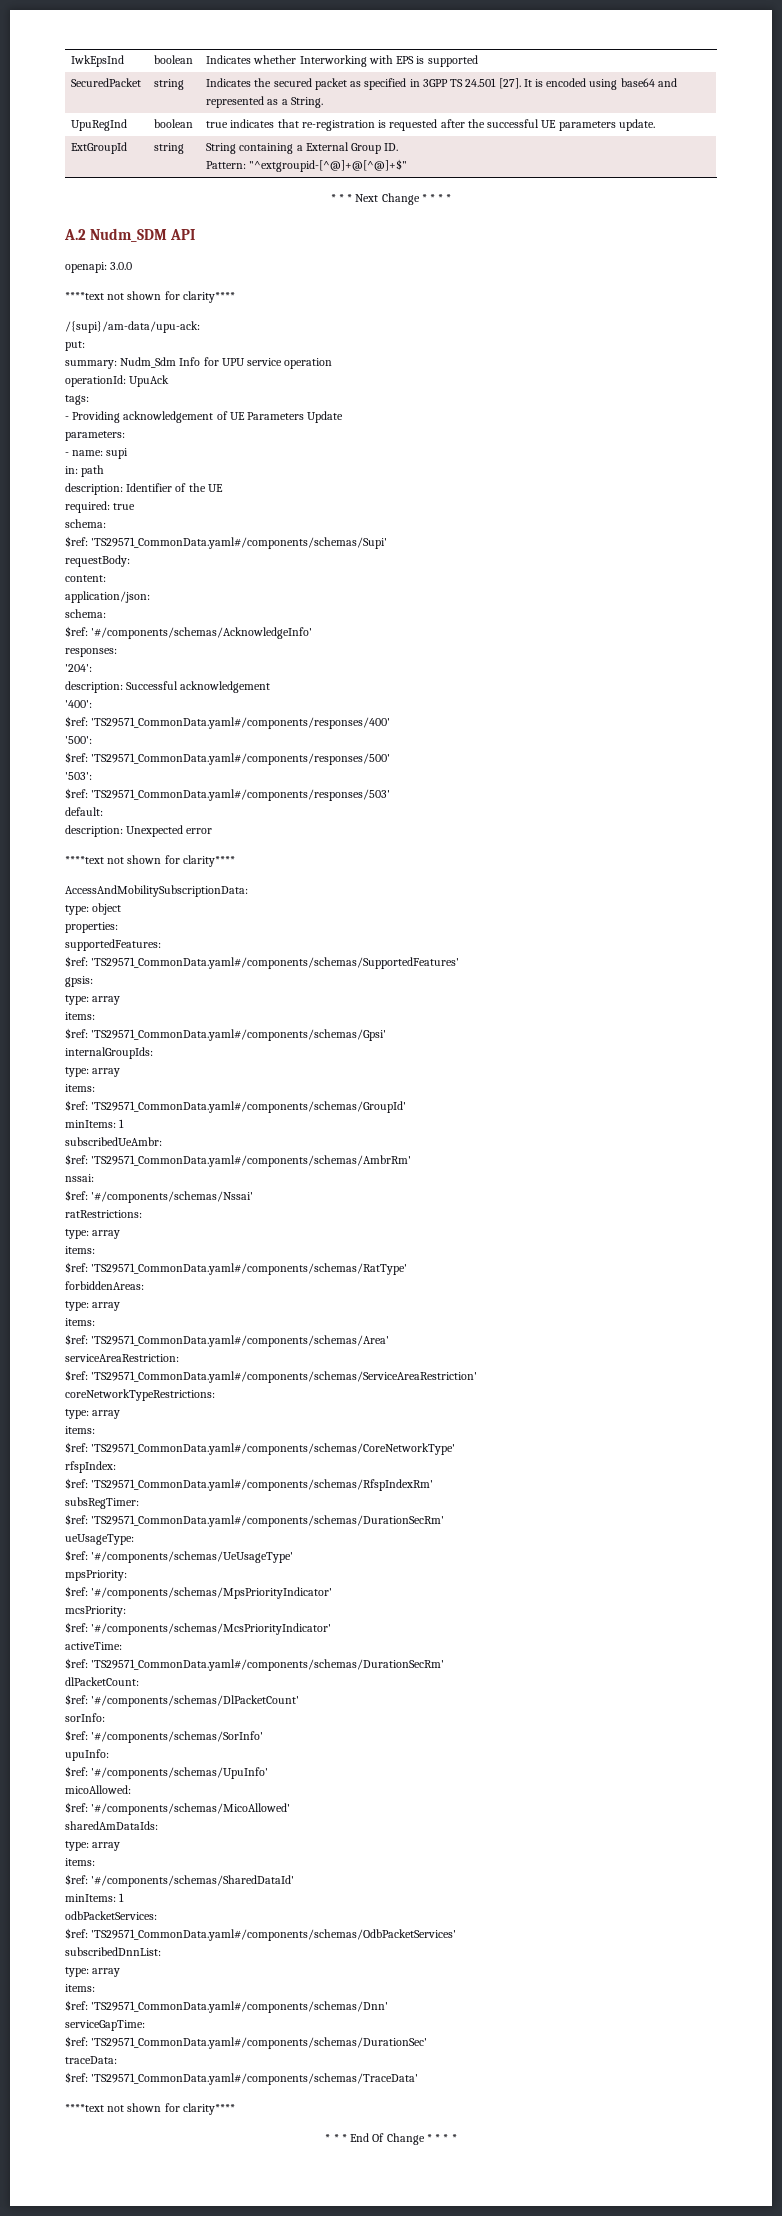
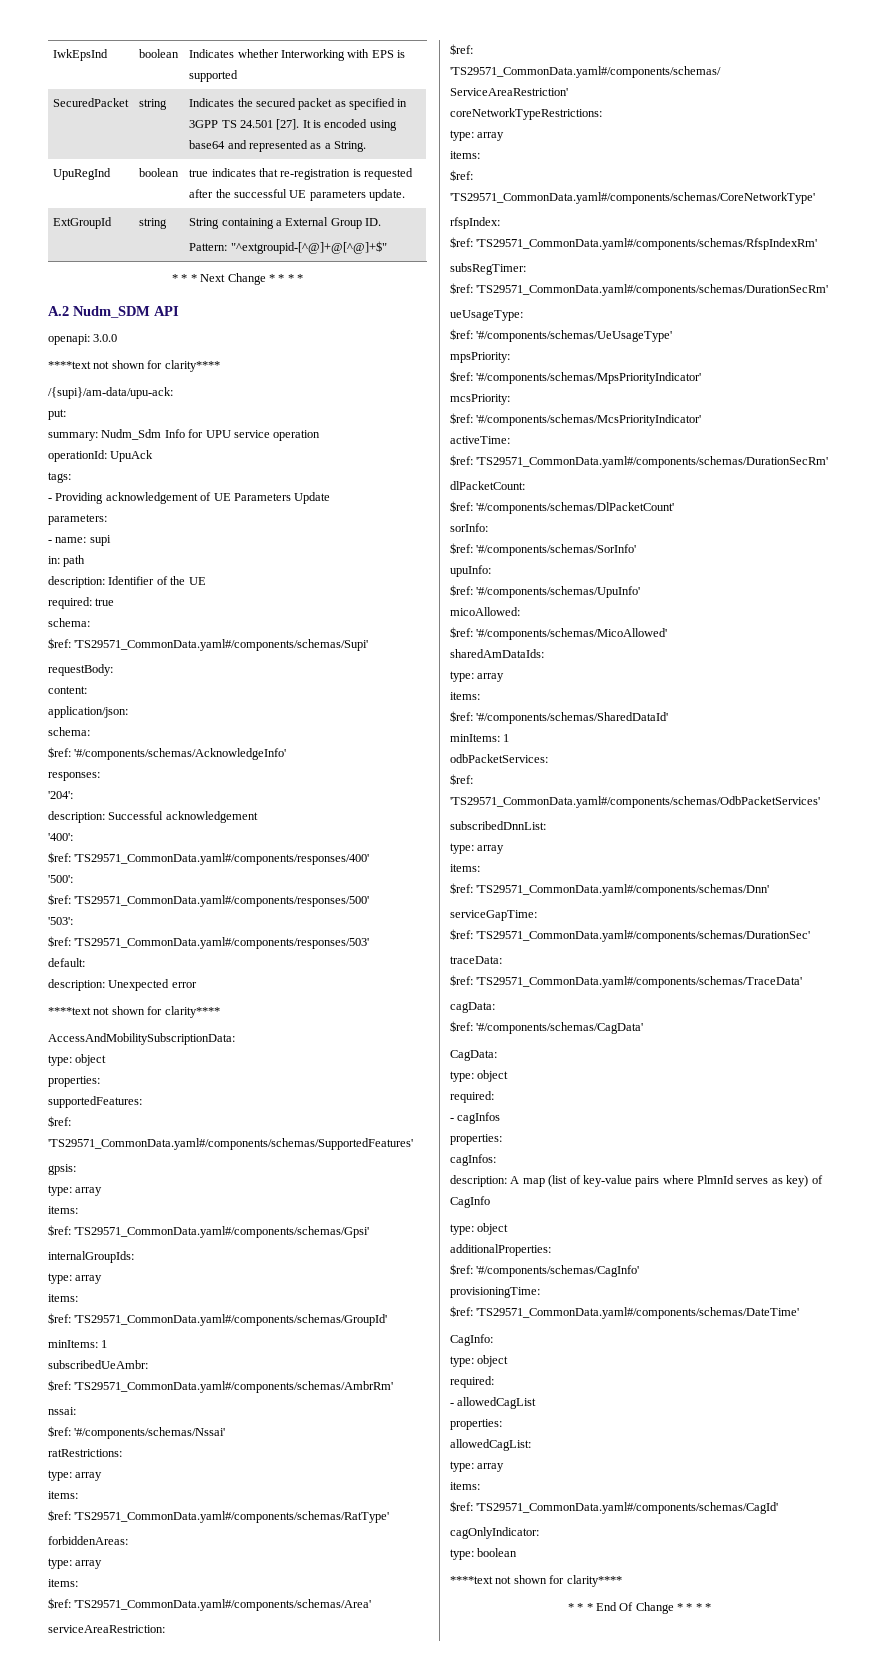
+ cagData:
+ $ref: '#/components/schemas/CagData'
+ CagData:
+ type: object
+ required:
+ - cagInfos
+ properties:
+ cagInfos:
+ description: A map (list of key-value pairs where PlmnId serves as key) of CagInfo
+ type: object
+ additionalProperties:
+ $ref: '#/components/schemas/CagInfo'
+ provisioningTime:
+ $ref: 'TS29571_CommonData.yaml#/components/schemas/DateTime'
+ CagInfo:
+ type: object
+ required:
+ - allowedCagList
+ properties:
+ allowedCagList:
+ type: array
+ items:
+ $ref: 'TS29571_CommonData.yaml#/components/schemas/CagId'
+ cagOnlyIndicator:
+ type: boolean

